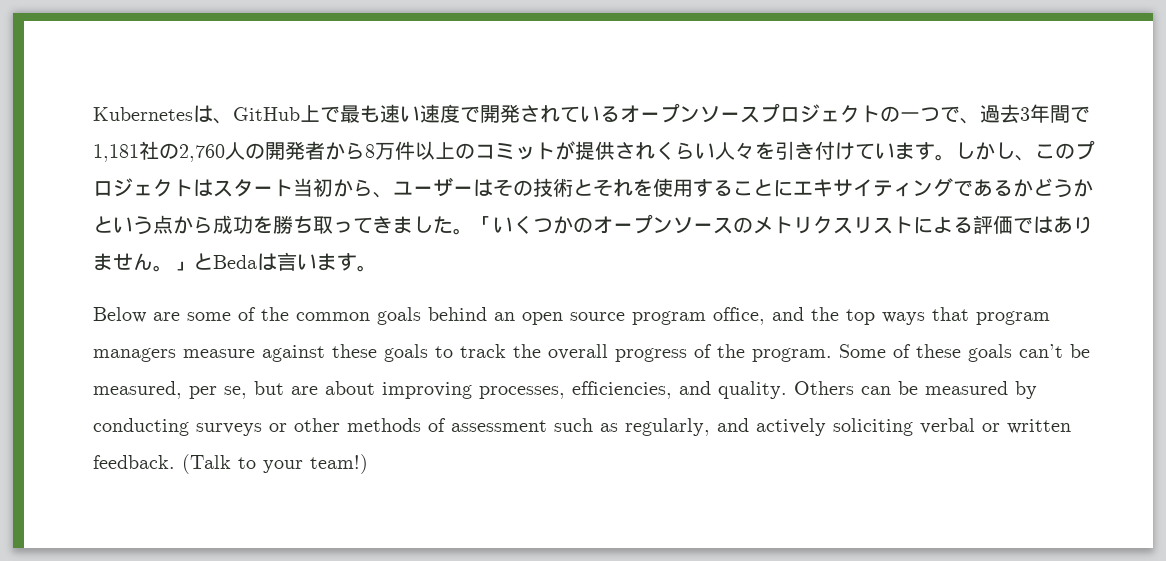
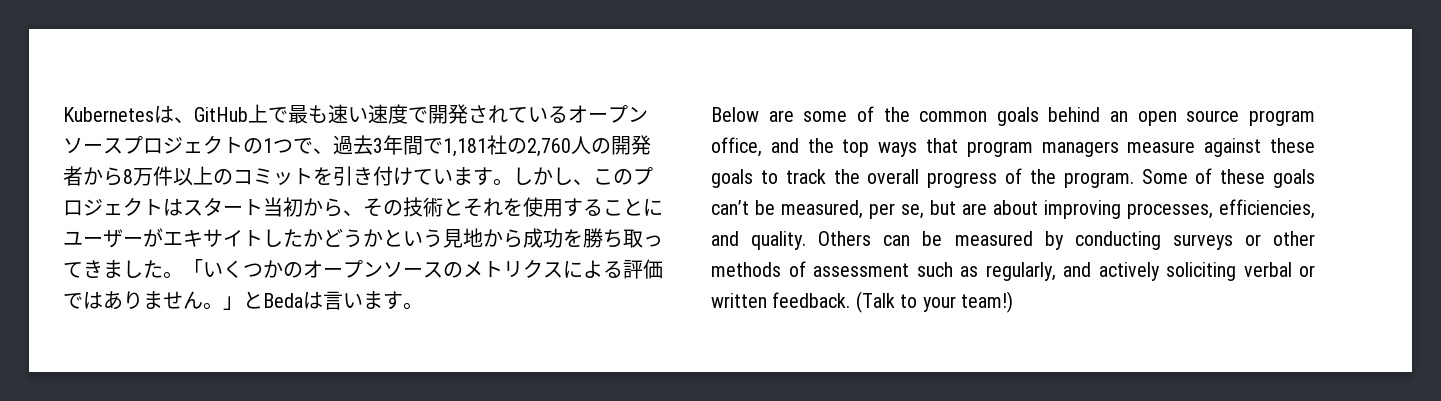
- Kubernetesは、GitHub上で最も速い速度で開発されているオープンソースプロジェクトの一つで、過去3年間で1,181社の2,760人の開発者から8万件以上のコミットが提供されくらい人々を引き付けています。
+ Kubernetesは、GitHub上で最も速い速度で開発されているオープンソースプロジェクトの1つで、過去3年間で1,181社の2,760人の開発者から8万件以上のコミットを引き付けています。
- しかし、このプロジェクトはスタート当初から、ユーザーはその技術とそれを使用することにエキサイティングであるかどうかという点から成功を勝ち取ってきました。
+ しかし、このプロジェクトはスタート当初から、その技術とそれを使用することにユーザーがエキサイトしたかどうかという見地から成功を勝ち取ってきました。
- 「いくつかのオープンソースのメトリクスリストによる評価ではありません。」とBedaは言います。
+ 「いくつかのオープンソースのメトリクスによる評価ではありません。」とBedaは言います。

